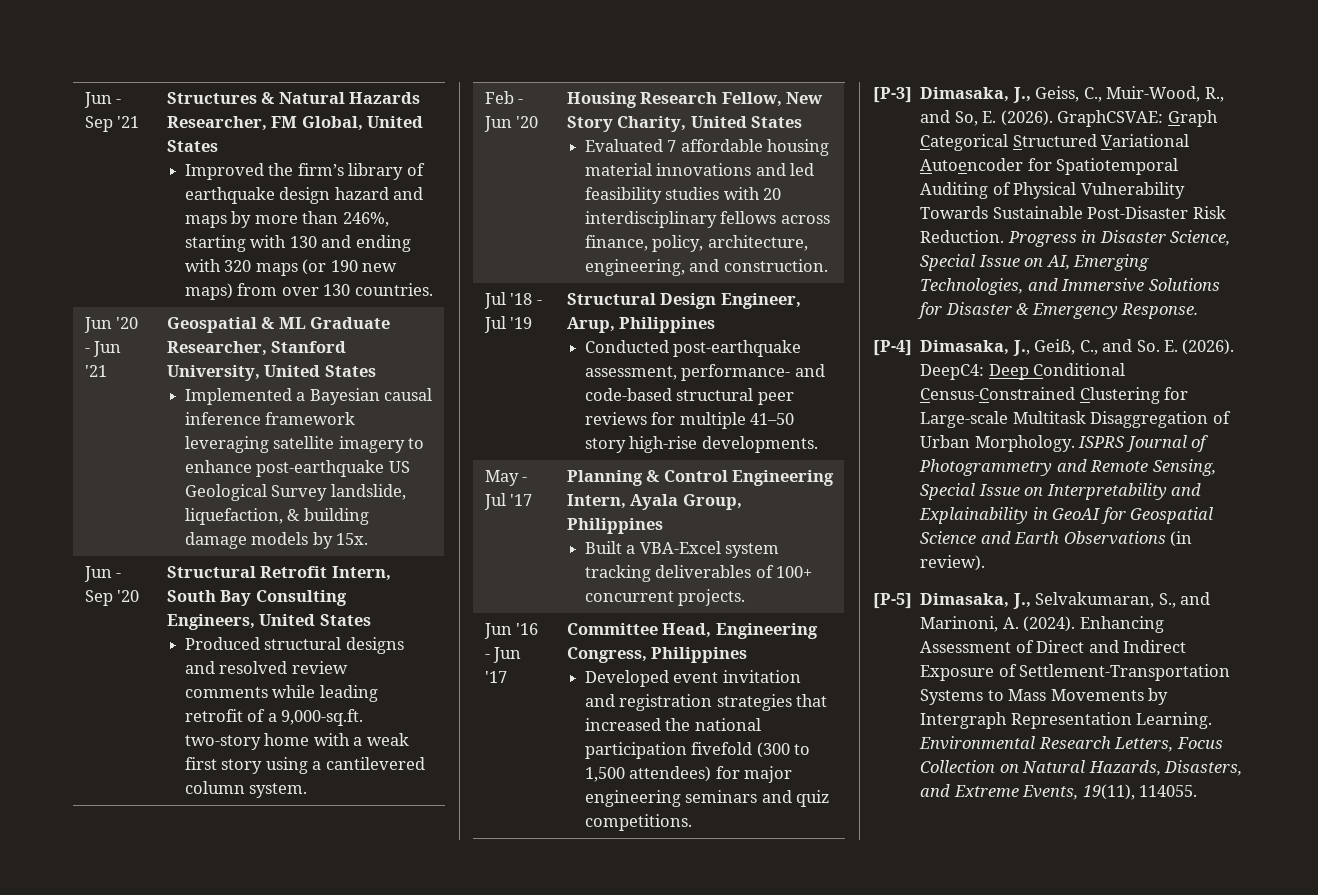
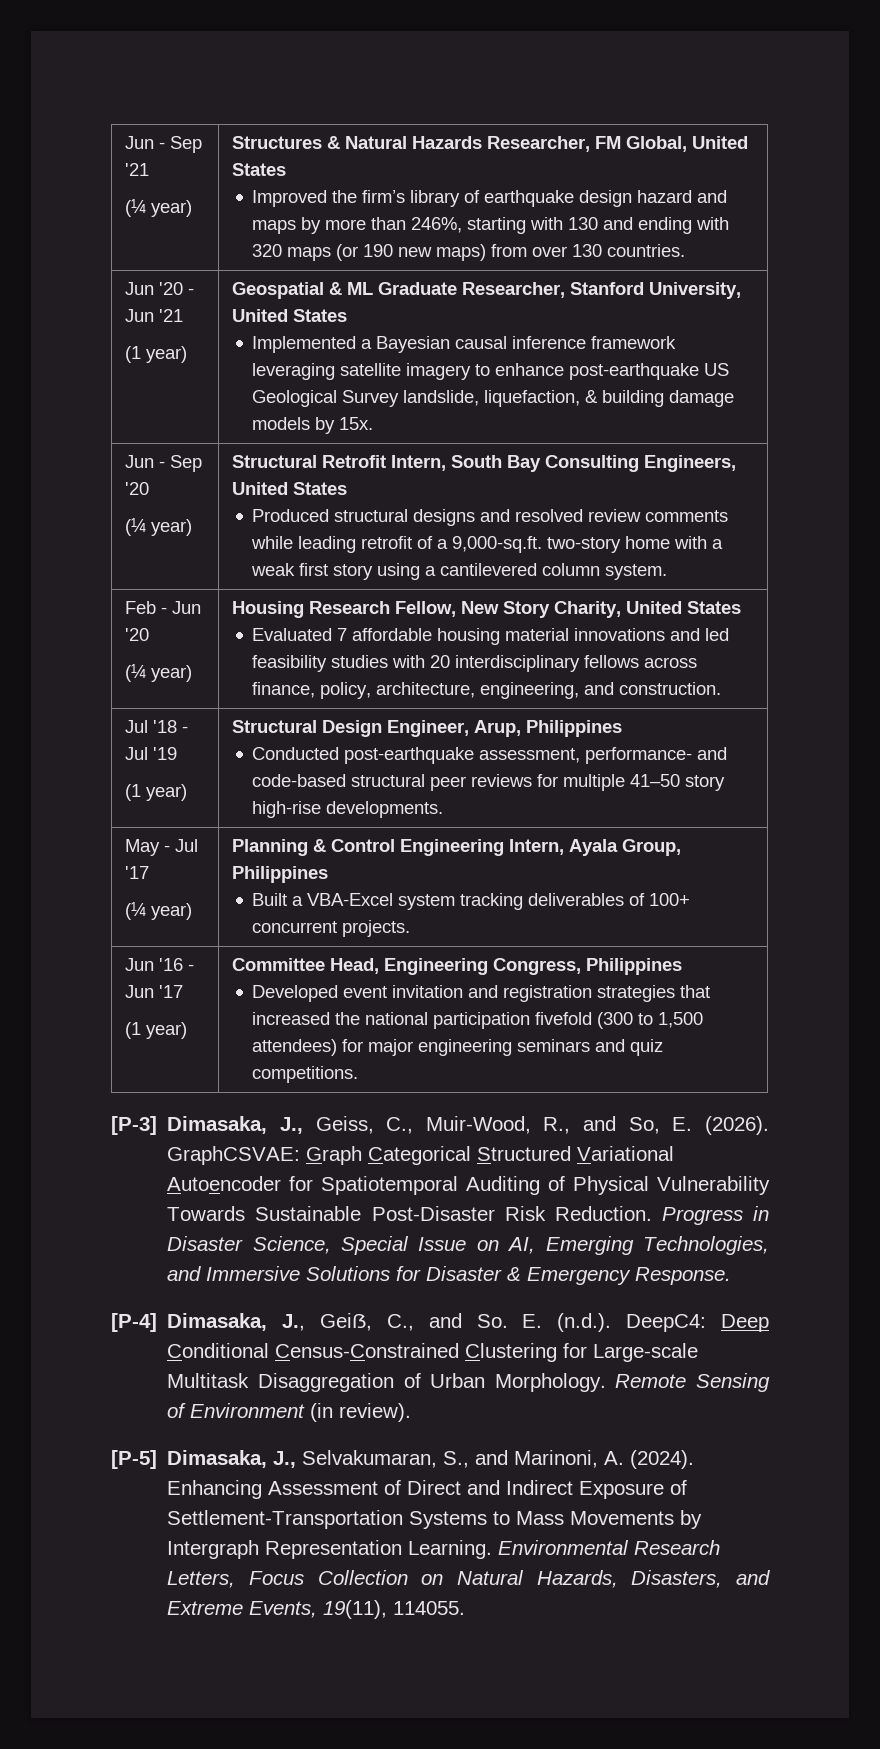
  Jun - Sep '21
+ (¼ year)
- Jun '20 - Jun '21 | Geospatial & ML Graduate Researcher, Stanford University, United States
+ Jun '20 - Jun '21
+ (1 year) | Geospatial & ML Graduate Researcher, Stanford University, United States
- Jun - Sep '20 | Structural Retrofit Intern, South Bay Consulting Engineers, United States
+ Jun - Sep '20
+ (¼ year) | Structural Retrofit Intern, South Bay Consulting Engineers, United States
- Feb - Jun '20 | Housing Research Fellow, New Story Charity, United States
+ Feb - Jun '20
+ (¼ year) | Housing Research Fellow, New Story Charity, United States
- Jul '18 - Jul '19 | Structural Design Engineer, Arup, Philippines
+ Jul '18 - Jul '19
+ (1 year) | Structural Design Engineer, Arup, Philippines
- May - Jul '17 | Planning & Control Engineering Intern, Ayala Group, Philippines
+ May - Jul '17
+ (¼ year) | Planning & Control Engineering Intern, Ayala Group, Philippines
- Jun '16 - Jun '17 | Committee Head, Engineering Congress, Philippines
+ Jun '16 - Jun '17
+ (1 year) | Committee Head, Engineering Congress, Philippines
- [P-4] Dimasaka, J., Geiẞ, C., and So. E. (2026). DeepC4: Deep Conditional Census-Constrained Clustering for Large-scale Multitask Disaggregation of Urban Morphology.
+ [P-4] Dimasaka, J., Geiẞ, C., and So. E. (n.d.). DeepC4: Deep Conditional Census-Constrained Clustering for Large-scale Multitask Disaggregation of Urban Morphology.
- ISPRS Journal of Photogrammetry and Remote Sensing, Special Issue on Interpretability and Explainability in GeoAI for Geospatial Science and Earth Observations (in review).
+ Remote Sensing of Environment (in review).

